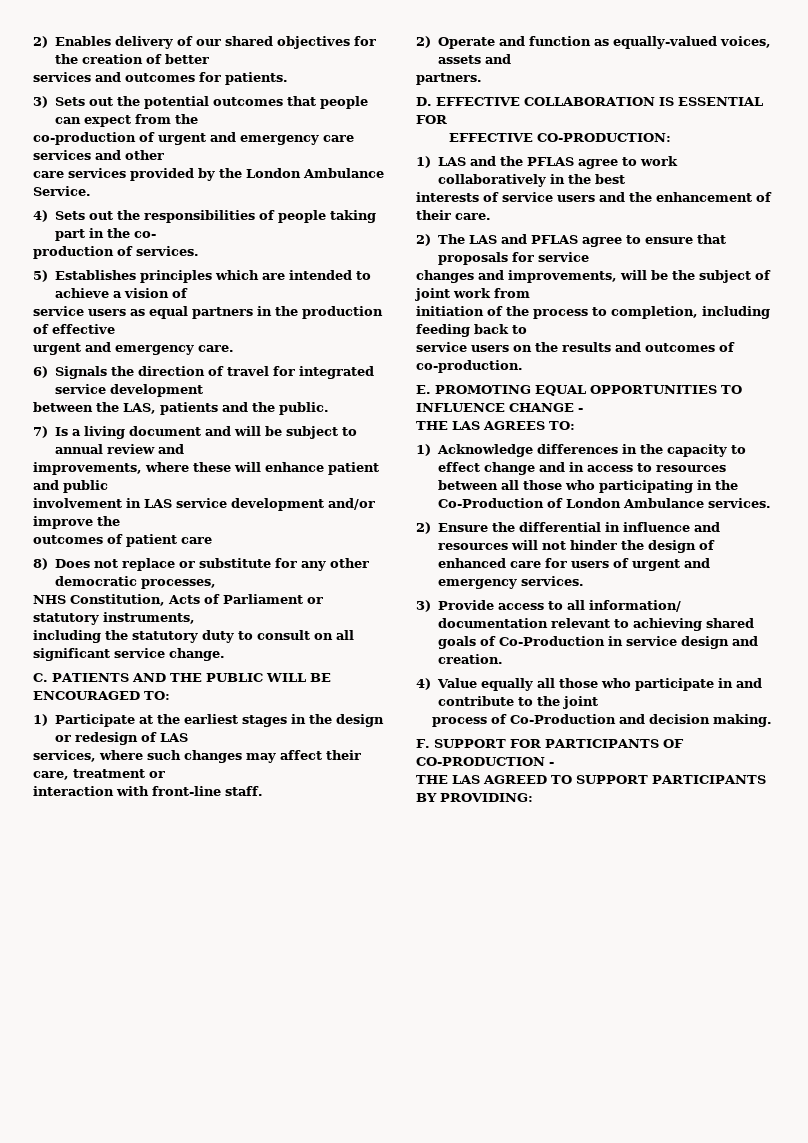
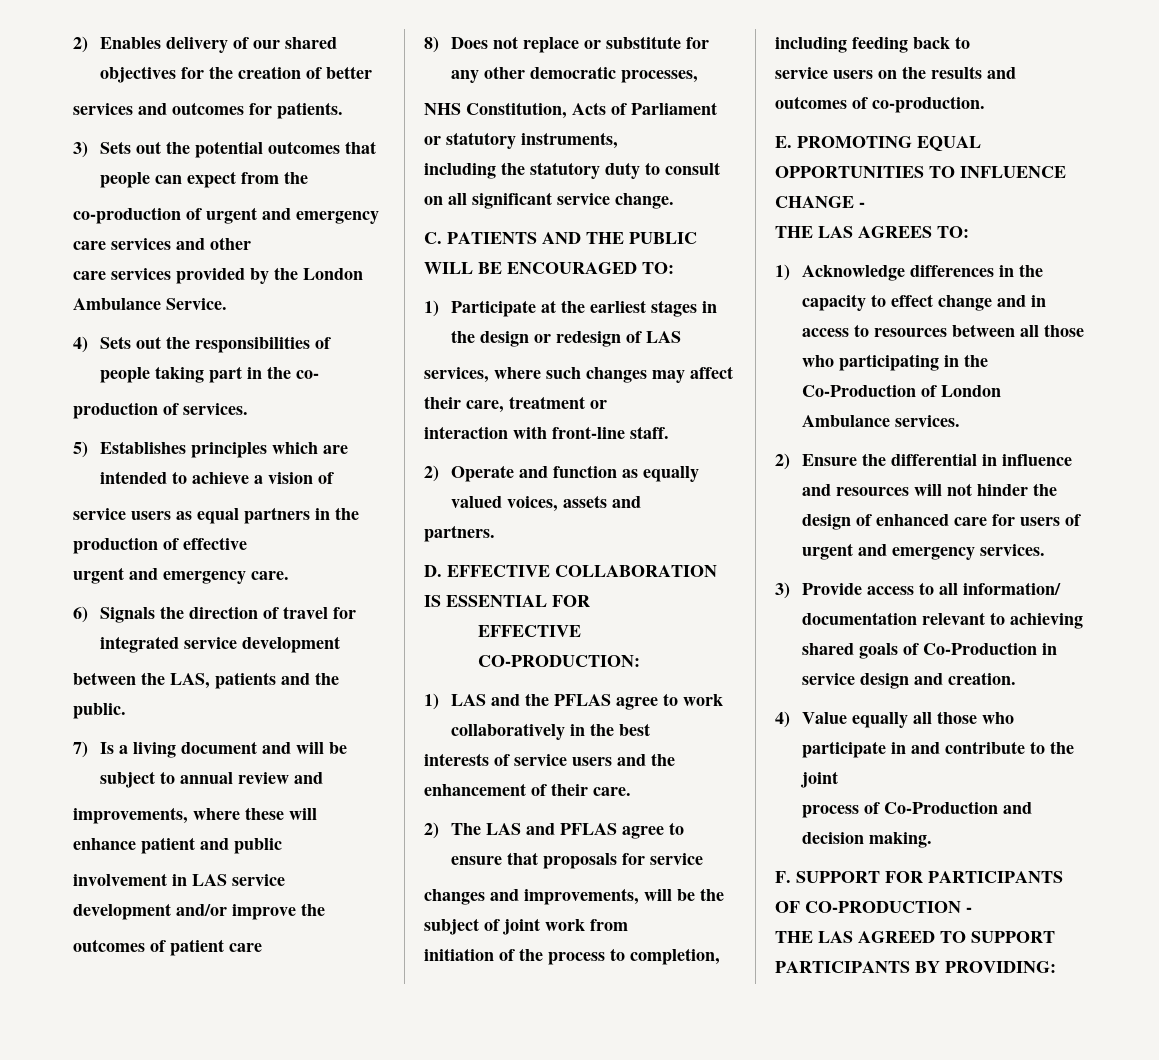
- 2) Operate and function as equally-valued voices, assets and
+ 2) Operate and function as equally valued voices, assets and

